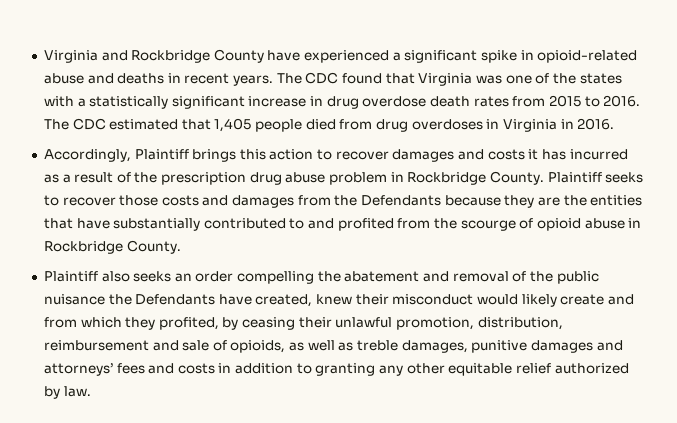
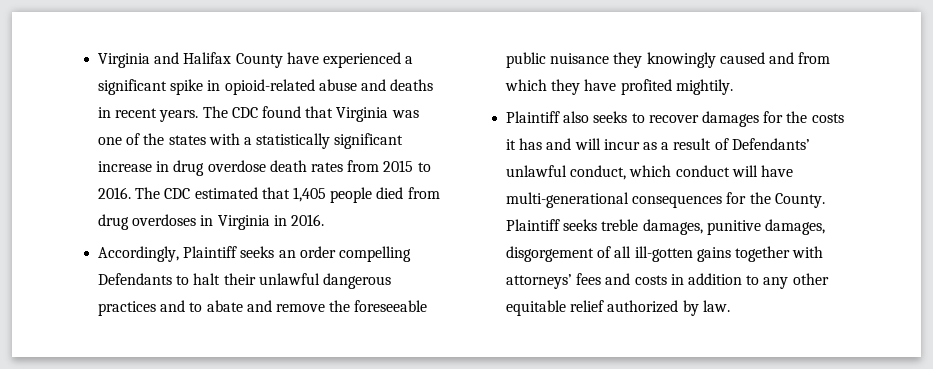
- Virginia and Rockbridge County have experienced a significant spike in opioid-related abuse and deaths in recent years.
+ Virginia and Halifax County have experienced a significant spike in opioid-related abuse and deaths in recent years.
- Accordingly, Plaintiff brings this action to recover damages and costs it has incurred as a result of the prescription drug abuse problem in Rockbridge County. Plaintiff seeks to recover those costs and damages from the Defendants because they are the entities that have substantially contributed to and profited from the scourge of opioid abuse in Rockbridge County.
- Plaintiff also seeks an order compelling the abatement and removal of the public nuisance the Defendants have created, knew their misconduct would likely create and from which they profited, by ceasing their unlawful promotion, distribution, reimbursement and sale of opioids, as well as treble damages, punitive damages and attorneys’ fees and costs in addition to granting any other equitable relief authorized by law.
+ Accordingly, Plaintiff seeks an order compelling Defendants to halt their unlawful dangerous practices and to abate and remove the foreseeable public nuisance they knowingly caused and from which they have profited mightily.
+ Plaintiff also seeks to recover damages for the costs it has and will incur as a result of Defendants’ unlawful conduct, which conduct will have multi-generational consequences for the County. Plaintiff seeks treble damages, punitive damages, disgorgement of all ill-gotten gains together with attorneys’ fees and costs in addition to any other equitable relief authorized by law.

